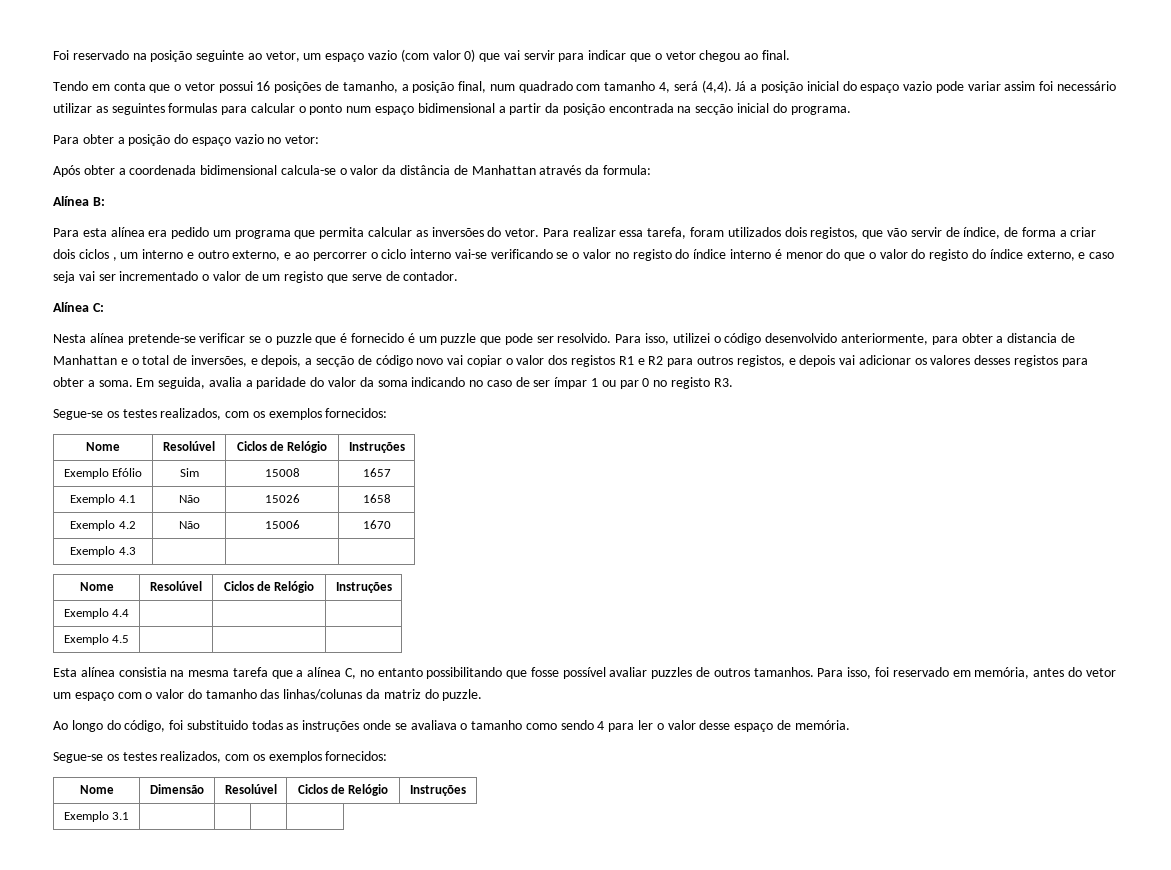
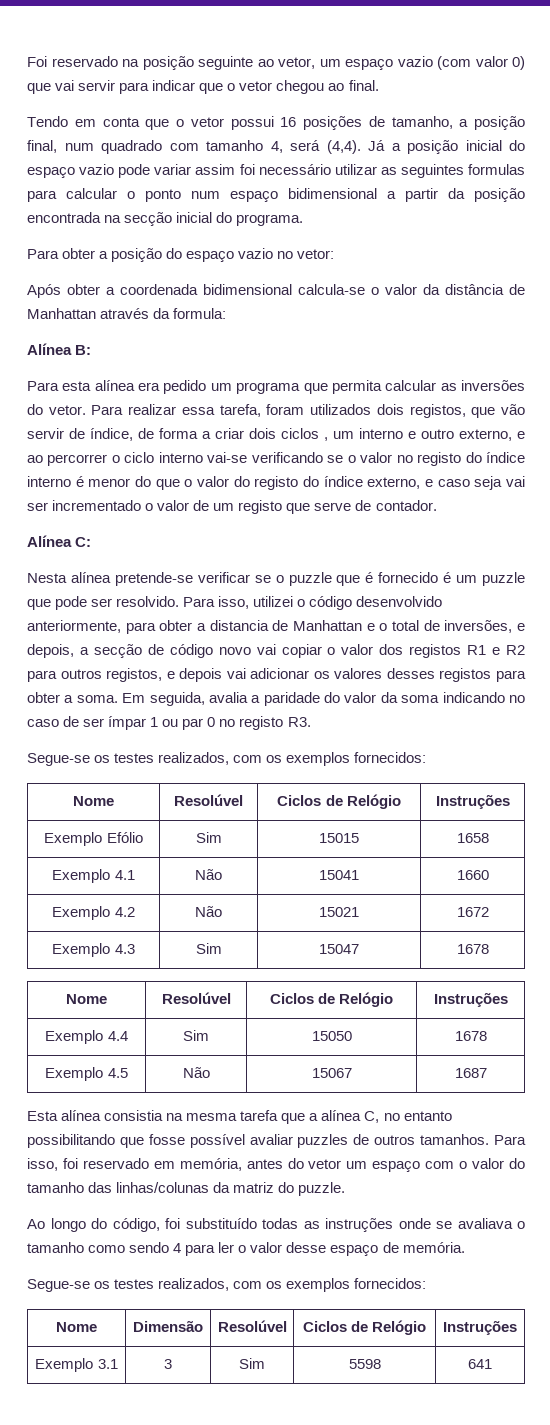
- Exemplo Efólio | Sim | 15008 | 1657
+ Exemplo Efólio | Sim | 15015 | 1658
- Exemplo 4.1 | Não | 15026 | 1658
+ Exemplo 4.1 | Não | 15041 | 1660
- Exemplo 4.2 | Não | 15006 | 1670
+ Exemplo 4.2 | Não | 15021 | 1672
- Exemplo 4.3 | | |
+ Exemplo 4.3 | Sim | 15047 | 1678
- Exemplo 4.4 | | |
+ Exemplo 4.4 | Sim | 15050 | 1678
- Exemplo 4.5 | | |
+ Exemplo 4.5 | Não | 15067 | 1687
- Ao longo do código, foi substituido todas as instruções onde se avaliava o tamanho como sendo 4 para ler o valor desse espaço de memória.
+ Ao longo do código, foi substituído todas as instruções onde se avaliava o tamanho como sendo 4 para ler o valor desse espaço de memória.
- Exemplo 3.1 | | | |
+ Exemplo 3.1 | 3 | Sim | 5598 | 641

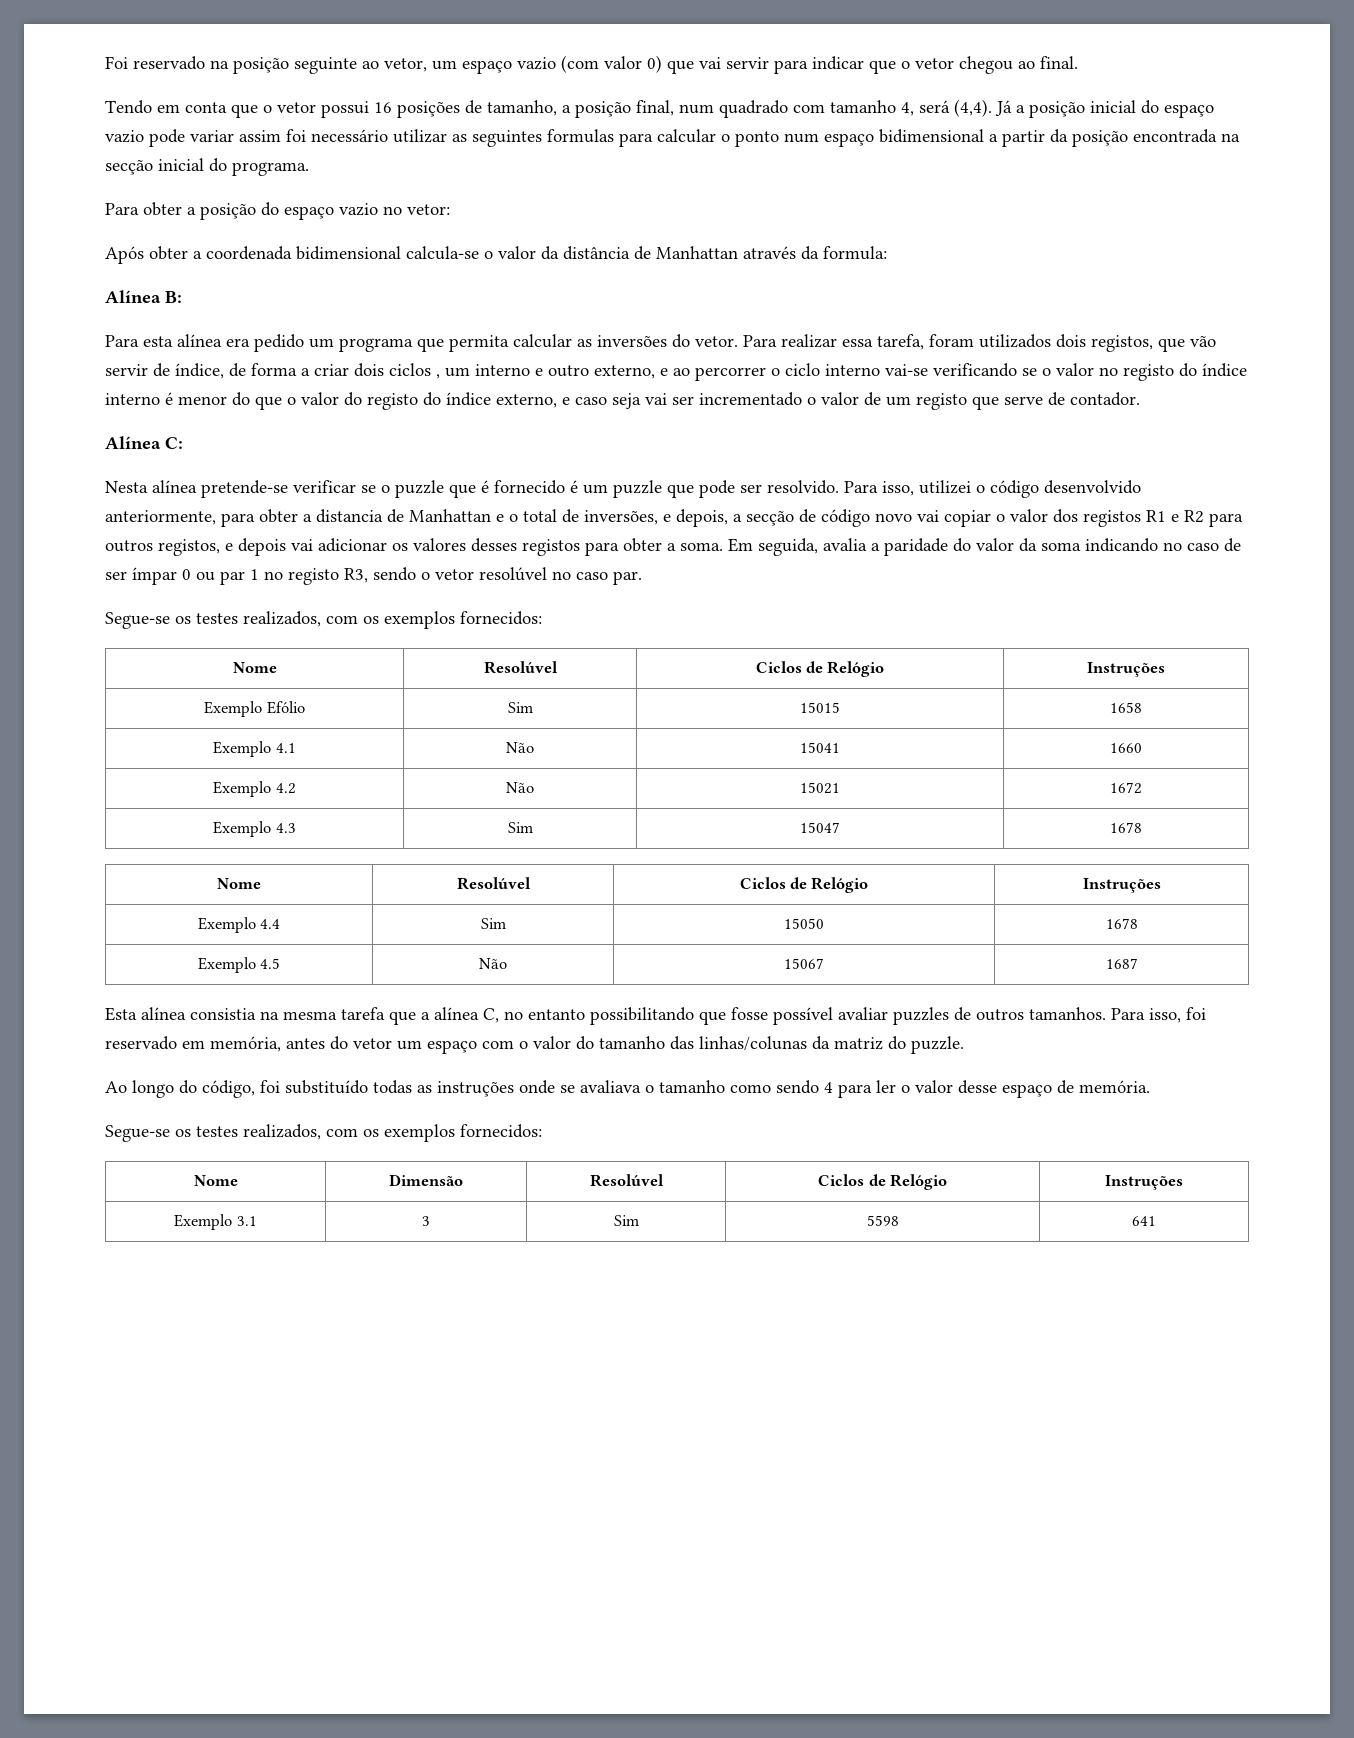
- Em seguida, avalia a paridade do valor da soma indicando no caso de ser ímpar 1 ou par 0 no registo R3.
+ Em seguida, avalia a paridade do valor da soma indicando no caso de ser ímpar 0 ou par 1 no registo R3, sendo o vetor resolúvel no caso par.

